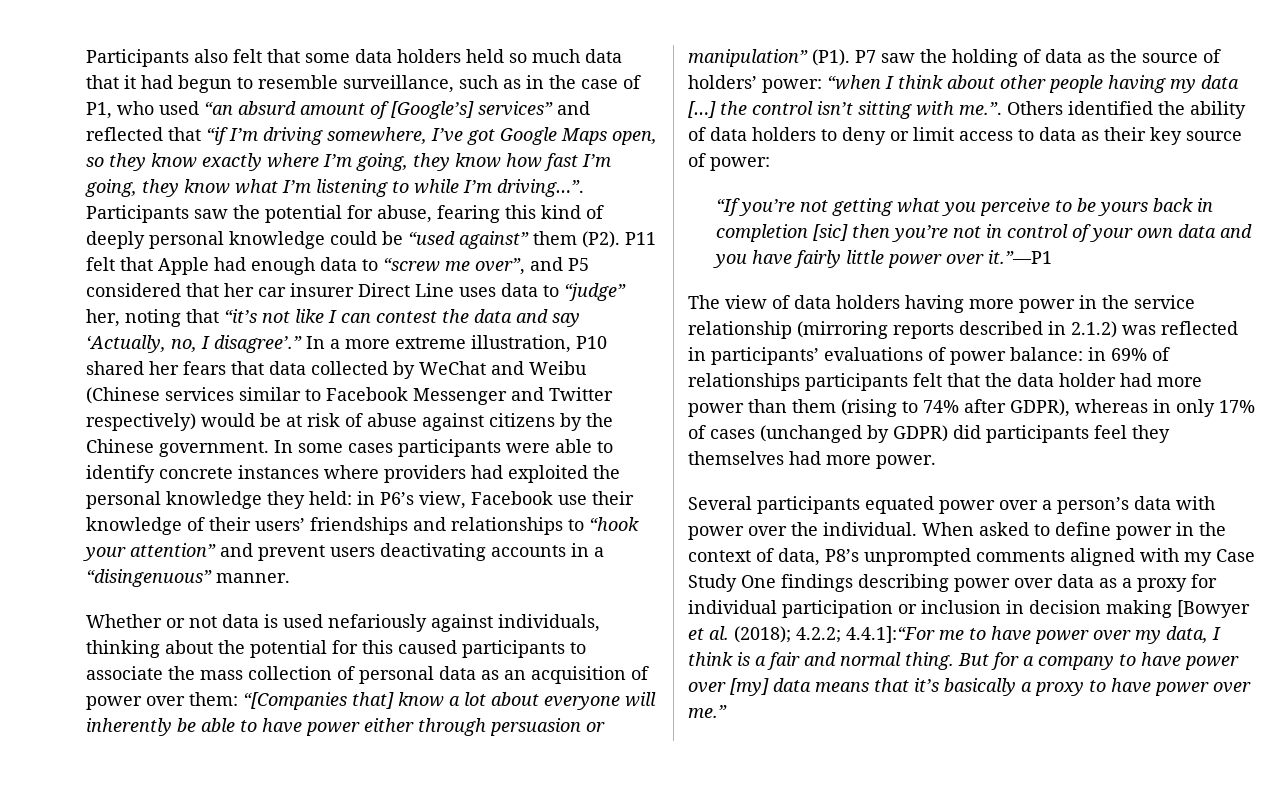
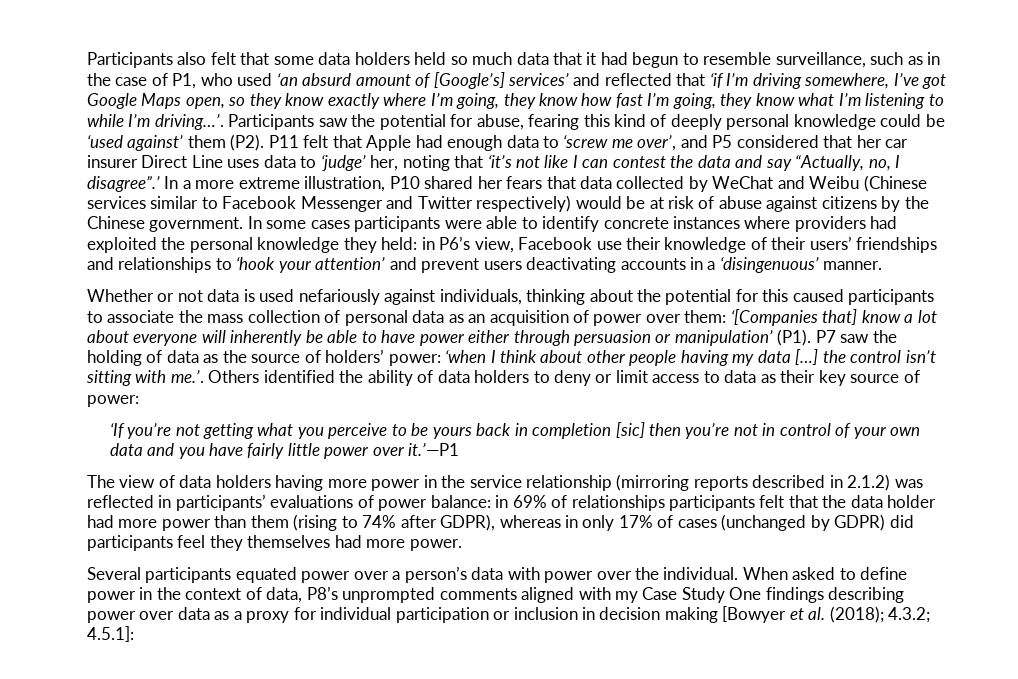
- Participants also felt that some data holders held so much data that it had begun to resemble surveillance, such as in the case of P1, who used “an absurd amount of [Google’s] services” and reflected that “if I’m driving somewhere, I’ve got Google Maps open, so they know exactly where I’m going, they know how fast I’m going, they know what I’m listening to while I’m driving…”.
+ Participants also felt that some data holders held so much data that it had begun to resemble surveillance, such as in the case of P1, who used ‘an absurd amount of [Google’s] services’ and reflected that ‘if I’m driving somewhere, I’ve got Google Maps open, so they know exactly where I’m going, they know how fast I’m going, they know what I’m listening to while I’m driving…’.
- Participants saw the potential for abuse, fearing this kind of deeply personal knowledge could be “used against” them (P2). P11 felt that Apple had enough data to “screw me over”, and P5 considered that her car insurer Direct Line uses data to “judge” her, noting that “it’s not like I can contest the data and say ‘Actually, no, I disagree’.”
+ Participants saw the potential for abuse, fearing this kind of deeply personal knowledge could be ‘used against’ them (P2). P11 felt that Apple had enough data to ‘screw me over’, and P5 considered that her car insurer Direct Line uses data to ‘judge’ her, noting that ‘it’s not like I can contest the data and say “Actually, no, I disagree”.’
- In some cases participants were able to identify concrete instances where providers had exploited the personal knowledge they held: in P6’s view, Facebook use their knowledge of their users’ friendships and relationships to “hook your attention” and prevent users deactivating accounts in a “disingenuous” manner.
+ In some cases participants were able to identify concrete instances where providers had exploited the personal knowledge they held: in P6’s view, Facebook use their knowledge of their users’ friendships and relationships to ‘hook your attention’ and prevent users deactivating accounts in a ‘disingenuous’ manner.
- “[Companies that] know a lot about everyone will inherently be able to have power either through persuasion or manipulation” (P1). P7 saw the holding of data as the source of holders’ power:
+ ‘[Companies that] know a lot about everyone will inherently be able to have power either through persuasion or manipulation’ (P1). P7 saw the holding of data as the source of holders’ power:
- “when I think about other people having my data […] the control isn’t sitting with me.”. Others identified the ability of data holders to deny or limit access to data as their key source of power:
+ ‘when I think about other people having my data […] the control isn’t sitting with me.’. Others identified the ability of data holders to deny or limit access to data as their key source of power:
- “If you’re not getting what you perceive to be yours back in completion [sic] then you’re not in control of your own data and you have fairly little power over it.”—P1
+ ‘If you’re not getting what you perceive to be yours back in completion [sic] then you’re not in control of your own data and you have fairly little power over it.’—P1
- When asked to define power in the context of data, P8’s unprompted comments aligned with my Case Study One findings describing power over data as a proxy for individual participation or inclusion in decision making [Bowyer et al. (2018); 4.2.2; 4.4.1]:“For me to have power over my data, I think is a fair and normal thing. But for a company to have power over [my] data means that it’s basically a proxy to have power over me.”
+ When asked to define power in the context of data, P8’s unprompted comments aligned with my Case Study One findings describing power over data as a proxy for individual participation or inclusion in decision making [Bowyer et al. (2018); 4.3.2; 4.5.1]:

